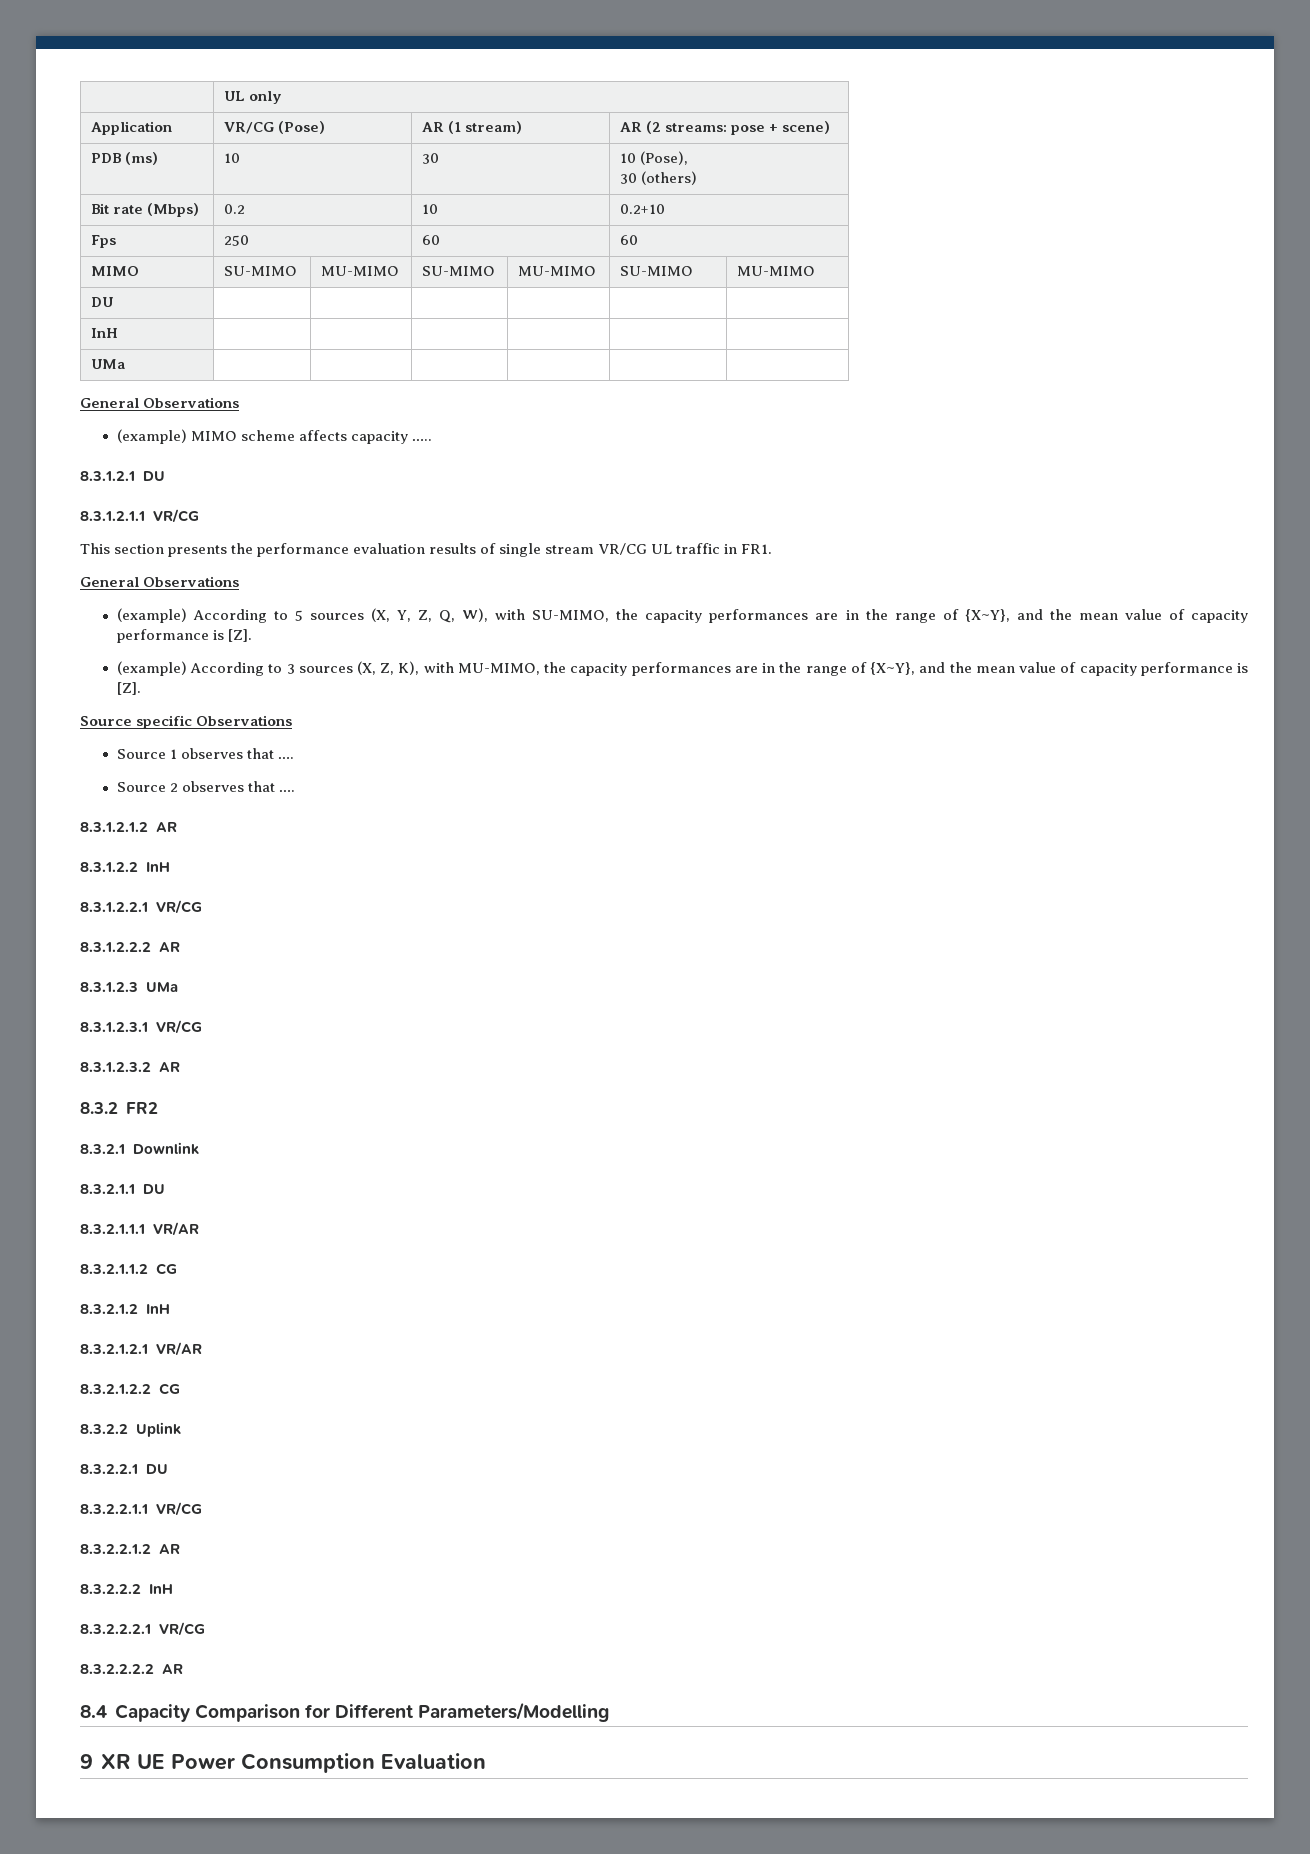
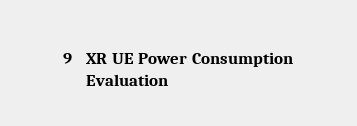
- | UL only
- Application | VR/CG (Pose) | AR (1 stream) | AR (2 streams: pose + scene)
- PDB (ms) | 10 | 30 | 10 (Pose),
- 30 (others)
- Bit rate (Mbps) | 0.2 | 10 | 0.2+10
- Fps | 250 | 60 | 60
- MIMO | SU-MIMO | MU-MIMO | SU-MIMO | MU-MIMO | SU-MIMO | MU-MIMO
- DU | | | | | |
- InH | | | | | |
- UMa | | | | | |
- General Observations
- (example) MIMO scheme affects capacity …..
- 8.3.1.2.1 DU
- 8.3.1.2.1.1 VR/CG
- This section presents the performance evaluation results of single stream VR/CG UL traffic in FR1.
- General Observations
- (example) According to 5 sources (X, Y, Z, Q, W), with SU-MIMO, the capacity performances are in the range of {X~Y}, and the mean value of capacity performance is [Z].
- (example) According to 3 sources (X, Z, K), with MU-MIMO, the capacity performances are in the range of {X~Y}, and the mean value of capacity performance is [Z].
- Source specific Observations
- Source 1 observes that ….
- Source 2 observes that ….
- 8.3.1.2.1.2 AR
- 8.3.1.2.2 InH
- 8.3.1.2.2.1 VR/CG
- 8.3.1.2.2.2 AR
- 8.3.1.2.3 UMa
- 8.3.1.2.3.1 VR/CG
- 8.3.1.2.3.2 AR
- 8.3.2 FR2
- 8.3.2.1 Downlink
- 8.3.2.1.1 DU
- 8.3.2.1.1.1 VR/AR
- 8.3.2.1.1.2 CG
- 8.3.2.1.2 InH
- 8.3.2.1.2.1 VR/AR
- 8.3.2.1.2.2 CG
- 8.3.2.2 Uplink
- 8.3.2.2.1 DU
- 8.3.2.2.1.1 VR/CG
- 8.3.2.2.1.2 AR
- 8.3.2.2.2 InH
- 8.3.2.2.2.1 VR/CG
- 8.3.2.2.2.2 AR
- 8.4 Capacity Comparison for Different Parameters/Modelling

